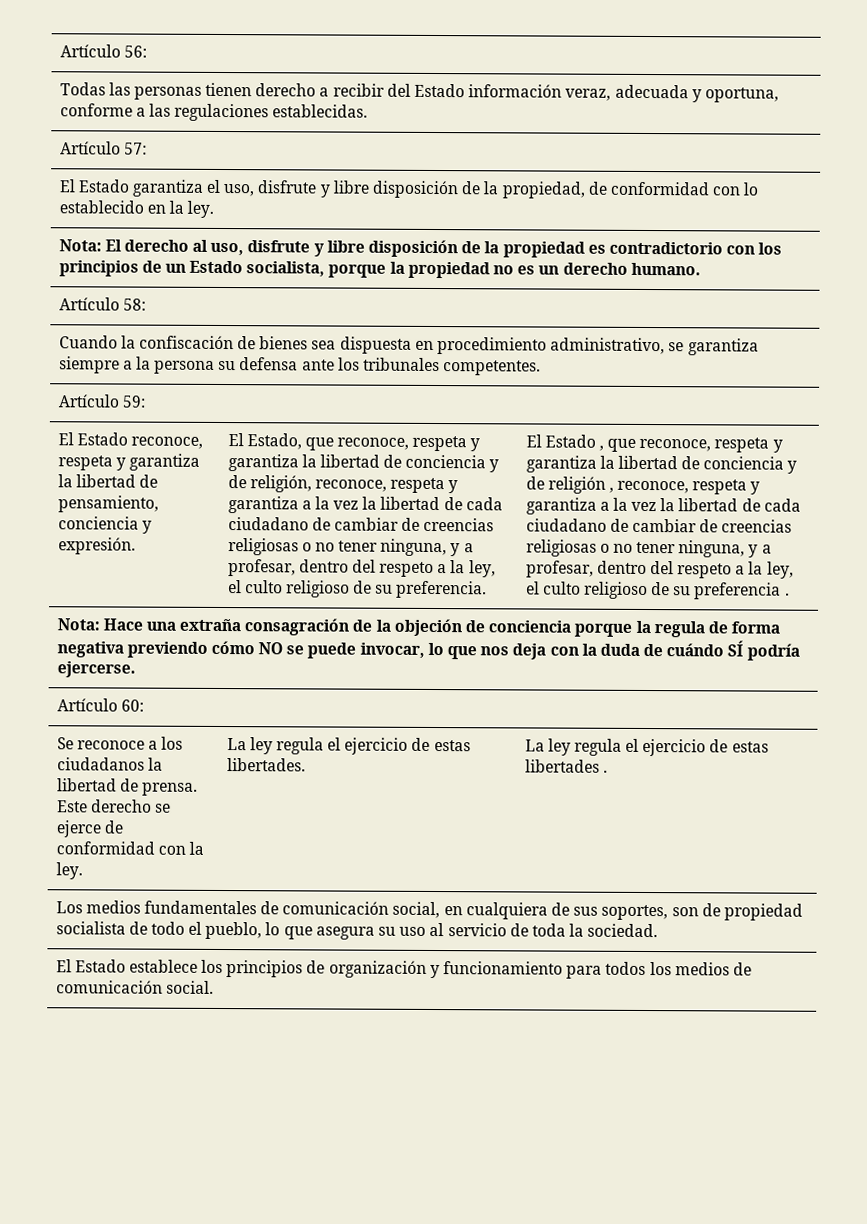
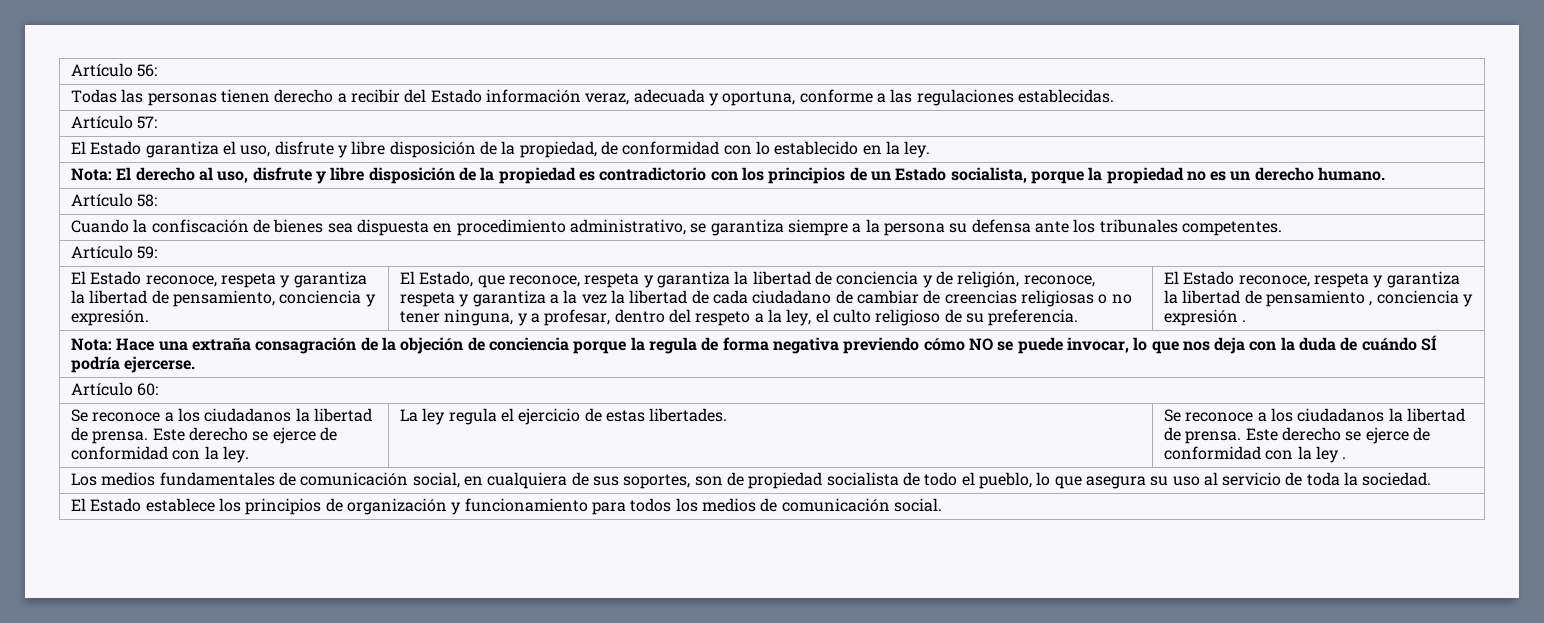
- El Estado , que reconoce, respeta y garantiza la libertad de conciencia y de religión , reconoce, respeta y garantiza a la vez la libertad de cada ciudadano de cambiar de creencias religiosas o no tener ninguna, y a profesar, dentro del respeto a la ley, el culto religioso de su preferencia .
+ El Estado reconoce, respeta y garantiza la libertad de pensamiento , conciencia y expresión .
- La ley regula el ejercicio de estas libertades .
+ Se reconoce a los ciudadanos la libertad de prensa. Este derecho se ejerce de conformidad con la ley .

